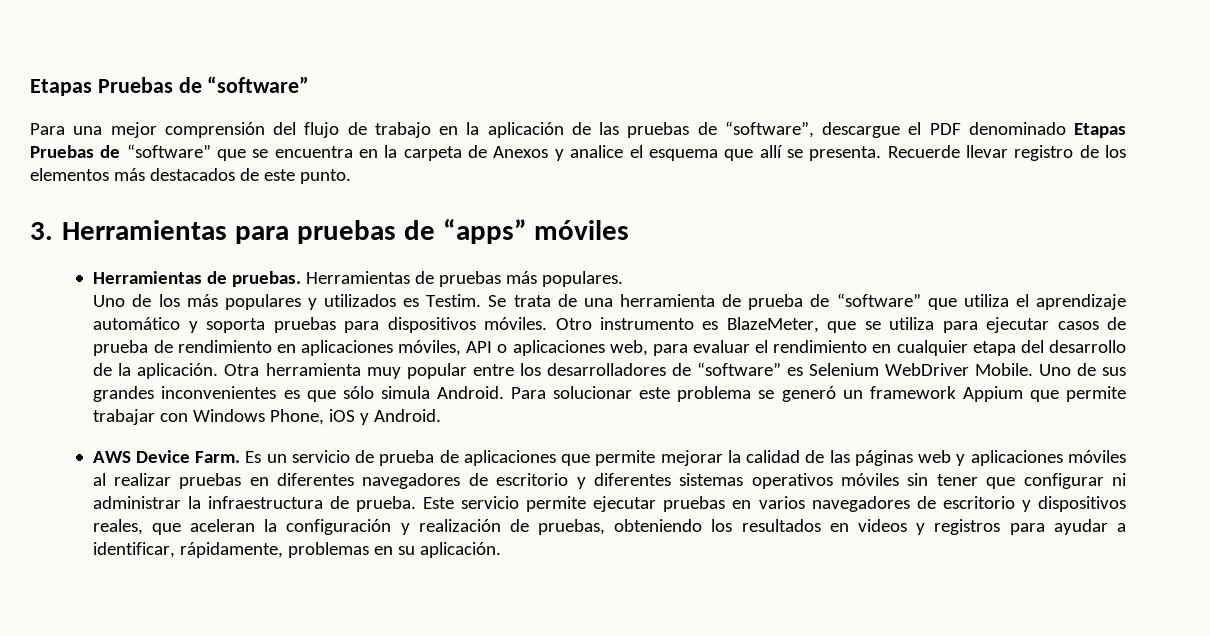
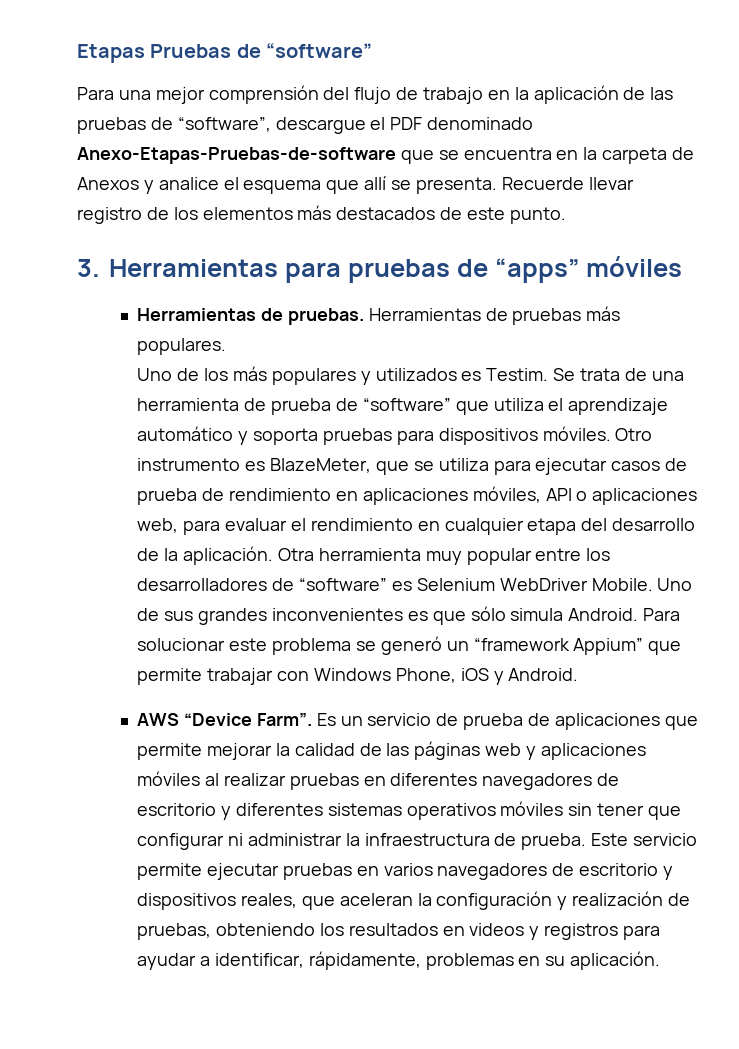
- Para una mejor comprensión del flujo de trabajo en la aplicación de las pruebas de “software”, descargue el PDF denominado Etapas Pruebas de “software” que se encuentra en la carpeta de Anexos y analice el esquema que allí se presenta.
+ Para una mejor comprensión del flujo de trabajo en la aplicación de las pruebas de “software”, descargue el PDF denominado Anexo-Etapas-Pruebas-de-software que se encuentra en la carpeta de Anexos y analice el esquema que allí se presenta.
- Para solucionar este problema se generó un framework Appium que permite trabajar con Windows Phone, iOS y Android.
+ Para solucionar este problema se generó un “framework Appium” que permite trabajar con Windows Phone, iOS y Android.
- AWS Device Farm.
+ AWS “Device Farm”.

